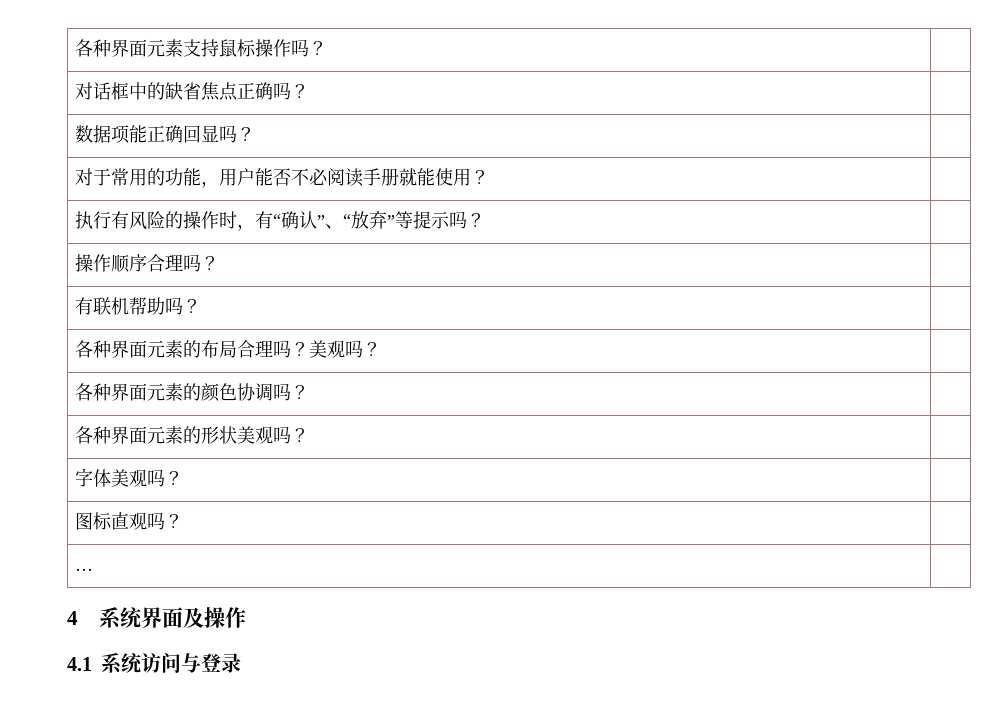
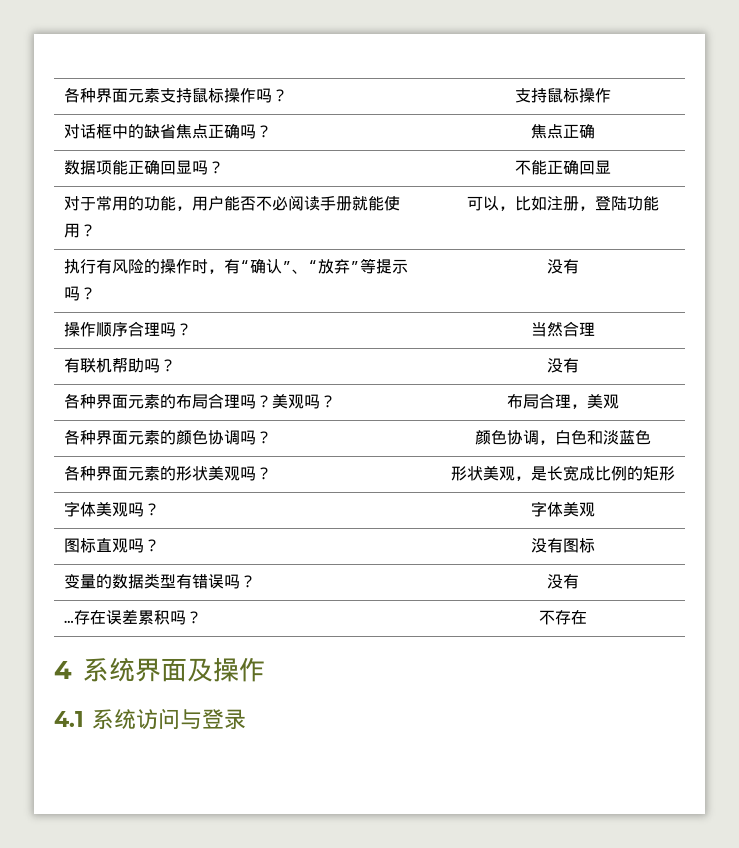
- 各种界面元素支持鼠标操作吗？ |
+ 各种界面元素支持鼠标操作吗？ | 支持鼠标操作
- 对话框中的缺省焦点正确吗？ |
+ 对话框中的缺省焦点正确吗？ | 焦点正确
- 数据项能正确回显吗？ |
+ 数据项能正确回显吗？ | 不能正确回显
- 对于常用的功能，用户能否不必阅读手册就能使用？ |
+ 对于常用的功能，用户能否不必阅读手册就能使用？ | 可以，比如注册，登陆功能
- 执行有风险的操作时，有“确认”、“放弃”等提示吗？ |
+ 执行有风险的操作时，有“确认”、“放弃”等提示吗？ | 没有
- 操作顺序合理吗？ |
+ 操作顺序合理吗？ | 当然合理
- 有联机帮助吗？ |
+ 有联机帮助吗？ | 没有
- 各种界面元素的布局合理吗？美观吗？ |
+ 各种界面元素的布局合理吗？美观吗？ | 布局合理，美观
- 各种界面元素的颜色协调吗？ |
+ 各种界面元素的颜色协调吗？ | 颜色协调，白色和淡蓝色
- 各种界面元素的形状美观吗？ |
+ 各种界面元素的形状美观吗？ | 形状美观，是长宽成比例的矩形
- 字体美观吗？ |
+ 字体美观吗？ | 字体美观
- 图标直观吗？ |
- … |
+ 图标直观吗？ | 没有图标
+ 变量的数据类型有错误吗？ | 没有
+ …存在误差累积吗？ | 不存在

